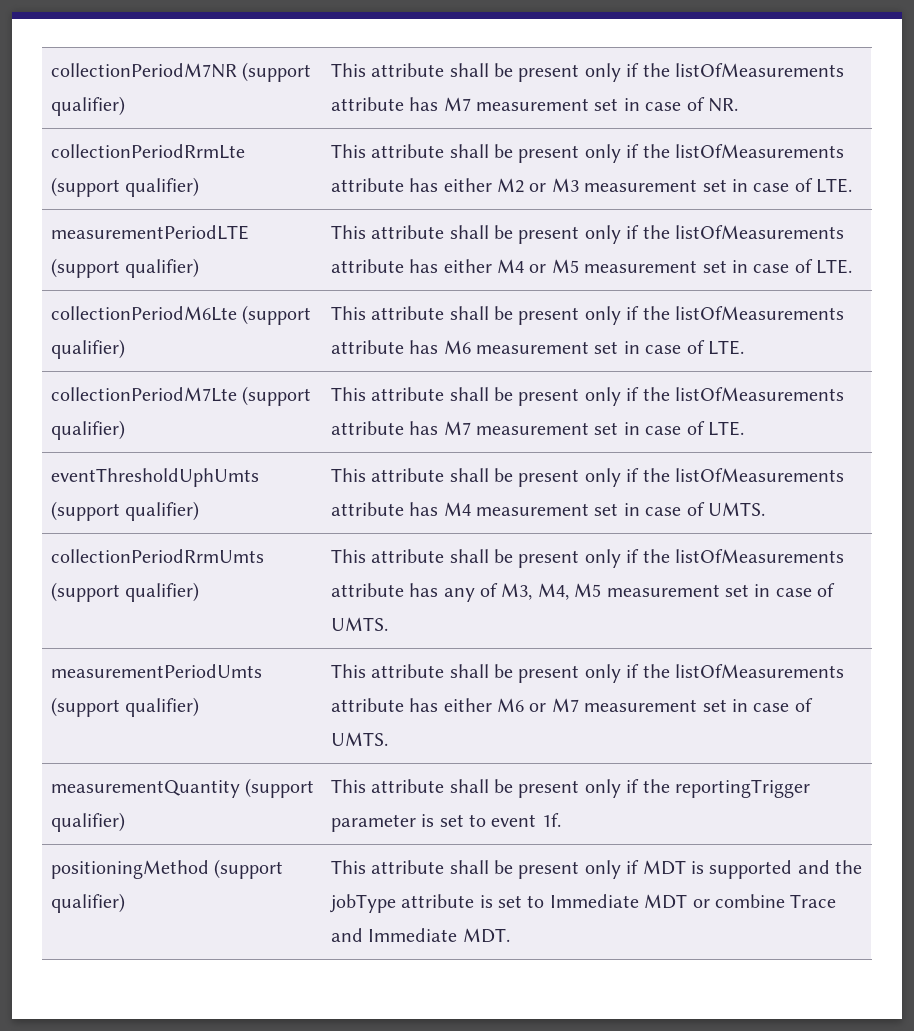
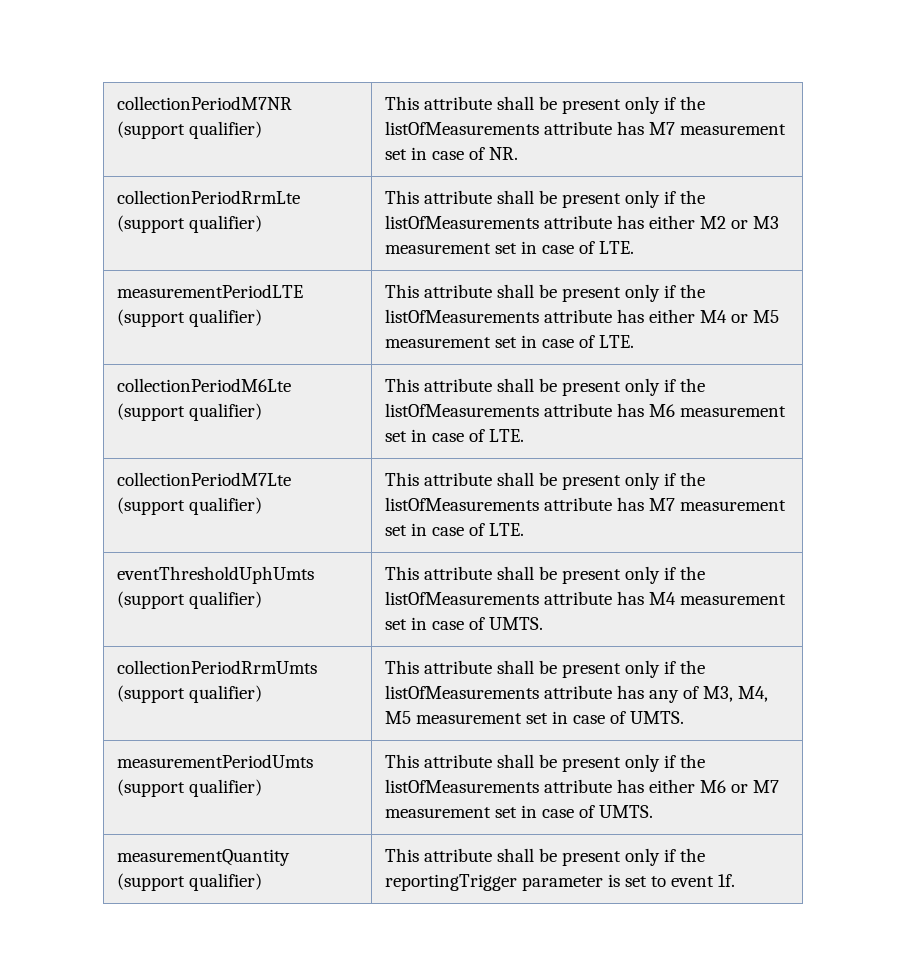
- positioningMethod (support qualifier) | This attribute shall be present only if MDT is supported and the jobType attribute is set to Immediate MDT or combine Trace and Immediate MDT.

